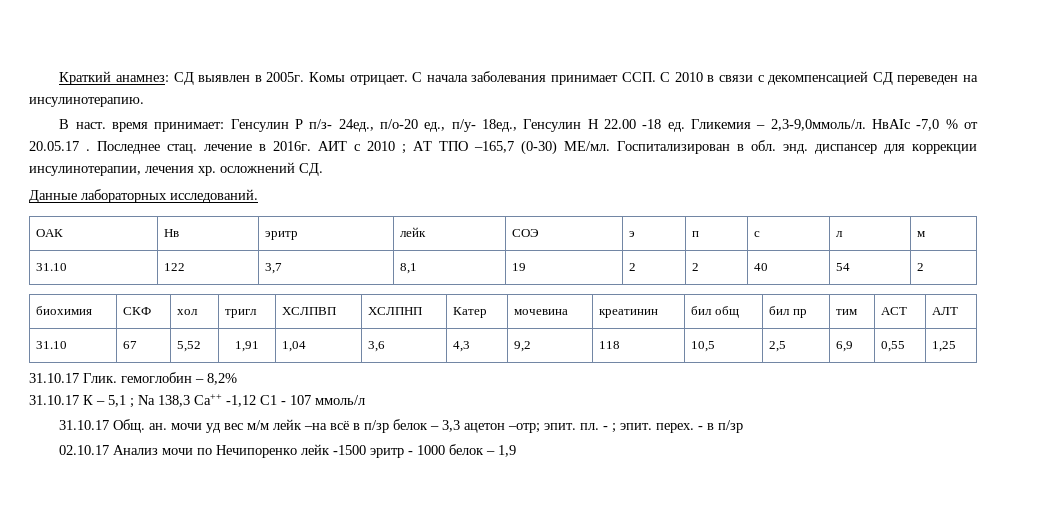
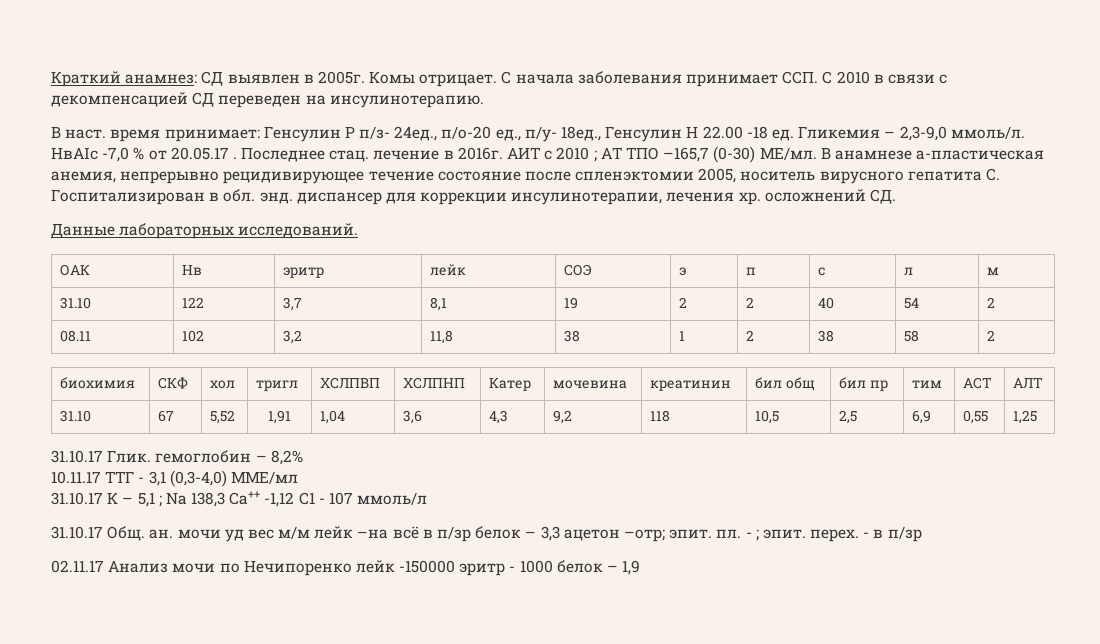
- Гликемия – 2,3-9,0ммоль/л.
+ Гликемия – 2,3-9,0 ммоль/л.
- Госпитализирован в обл. энд. диспансер для коррекции инсулинотерапии, лечения хр. осложнений СД.
+ В анамнезе а-пластическая анемия, непрерывно рецидивирующее течение состояние после спленэктомии 2005, носитель вирусного гепатита С. Госпитализирован в обл. энд. диспансер для коррекции инсулинотерапии, лечения хр. осложнений СД.
+ 08.11 | 102 | 3,2 | 11,8 | 38 | 1 | 2 | 38 | 58 | 2
+ 10.11.17 ТТГ - 3,1 (0,3-4,0) ММЕ/мл
- 02.10.17 Анализ мочи по Нечипоренко лейк -1500 эритр - 1000 белок – 1,9
+ 02.11.17 Анализ мочи по Нечипоренко лейк -150000 эритр - 1000 белок – 1,9

